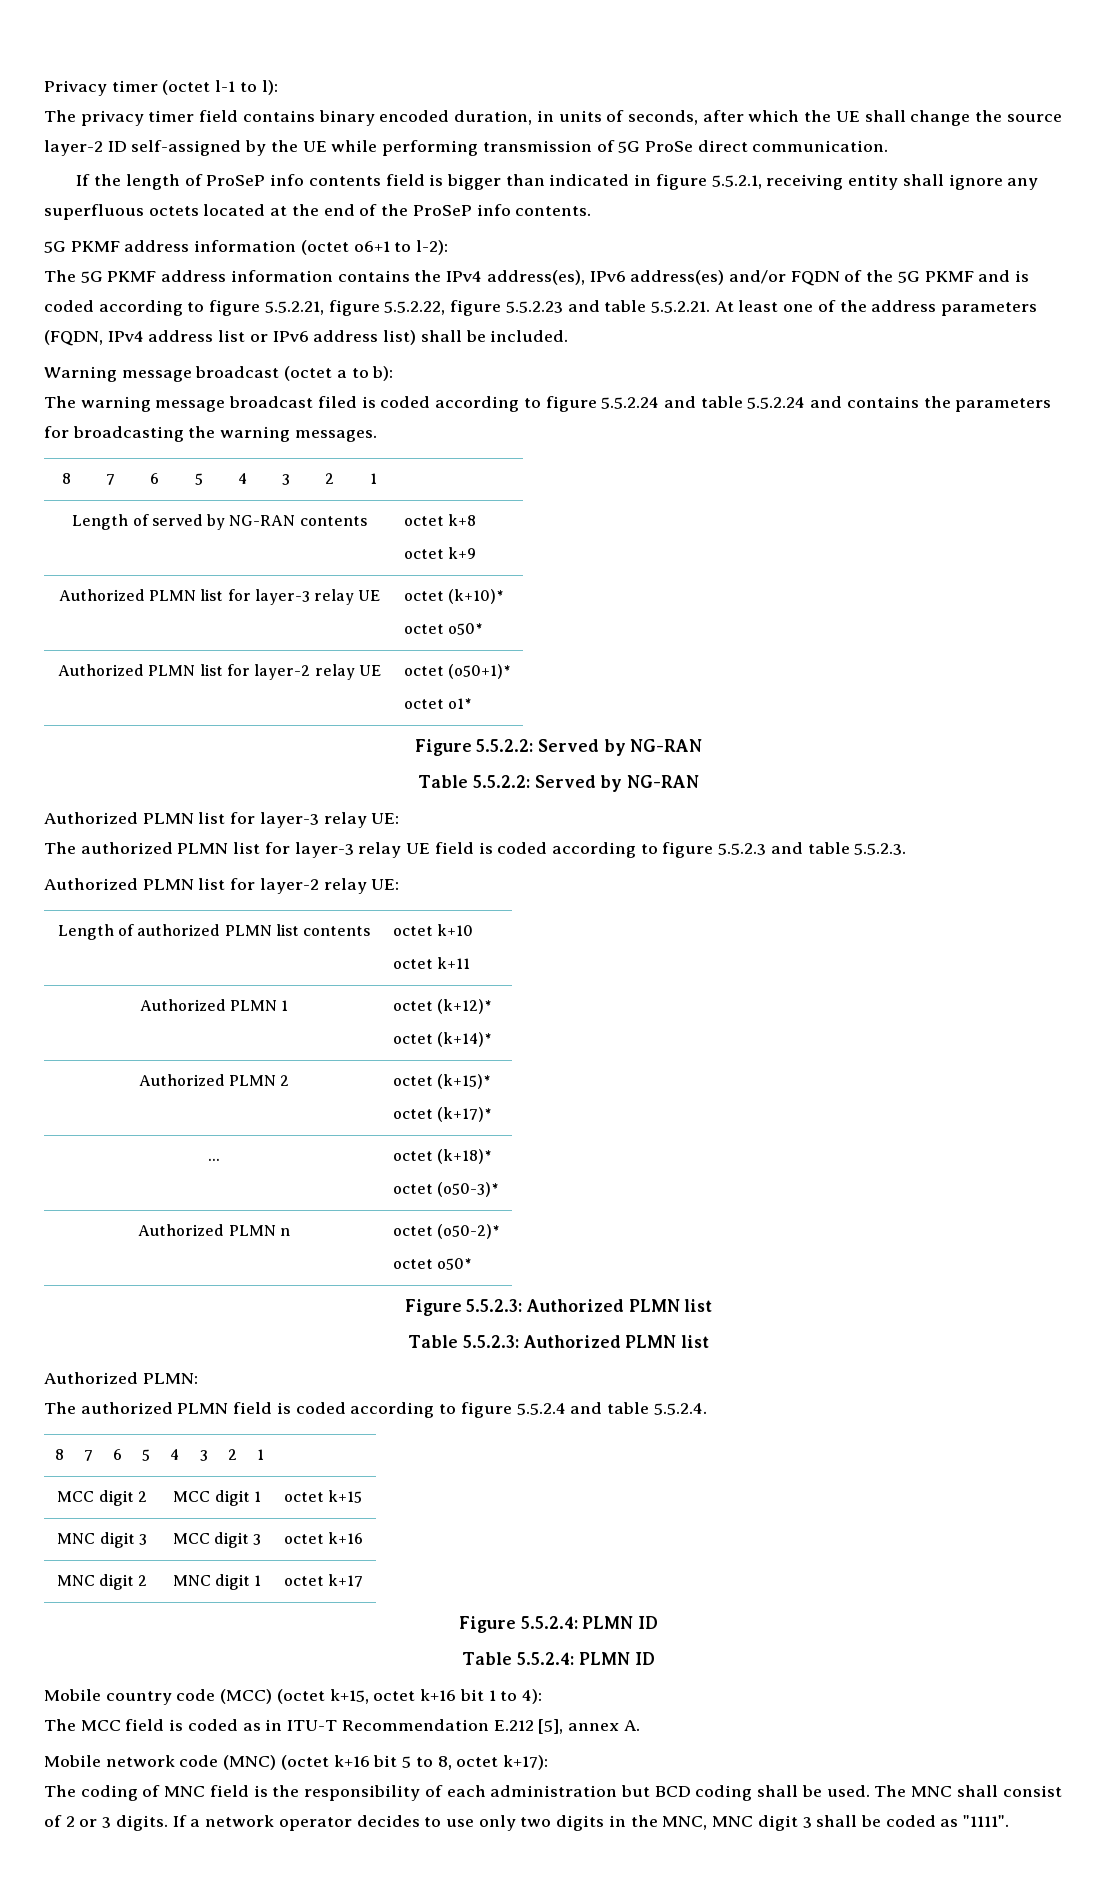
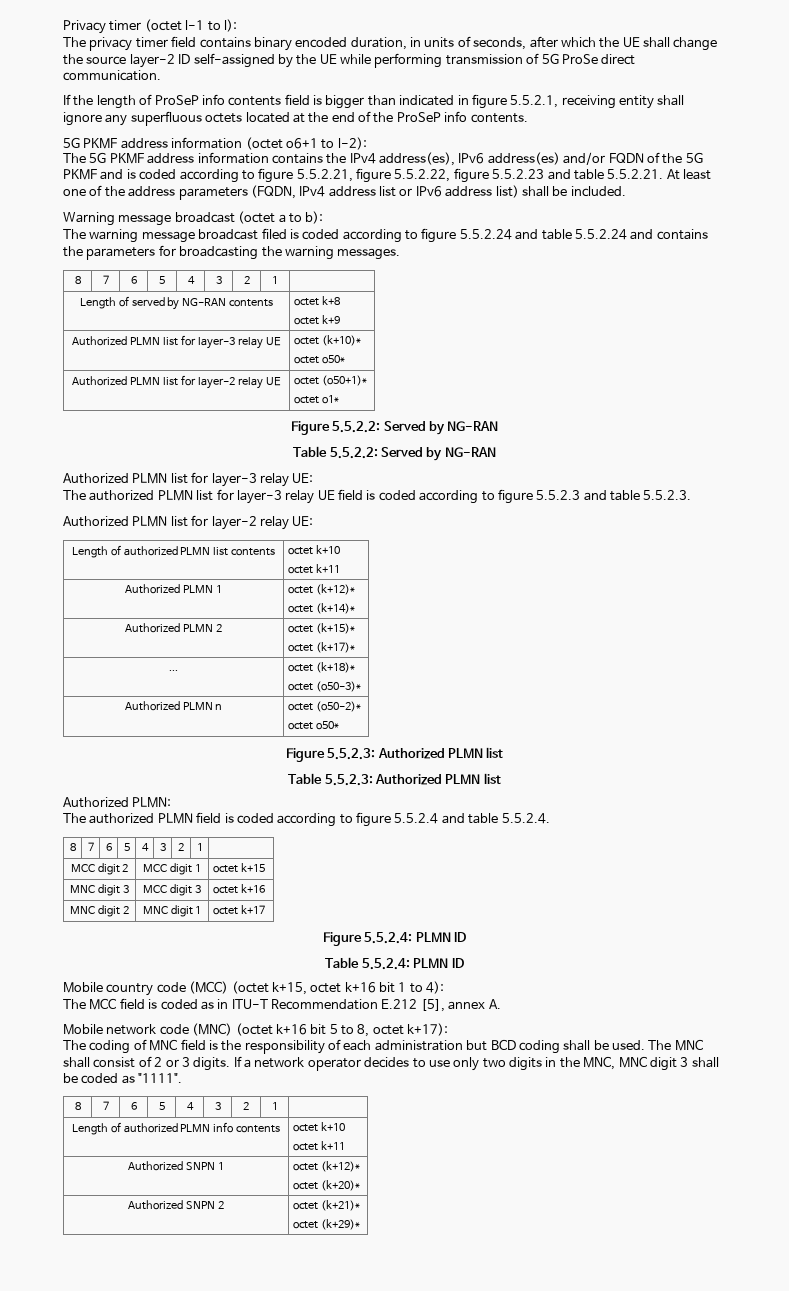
  If a network operator decides to use only two digits in the MNC, MNC digit 3 shall be coded as "1111".
+ 8 | 7 | 6 | 5 | 4 | 3 | 2 | 1 |
+ Length of authorized PLMN info contents | octet k+10
+ octet k+11
+ Authorized SNPN 1 | octet (k+12)*
+ octet (k+20)*
+ Authorized SNPN 2 | octet (k+21)*
+ octet (k+29)*

